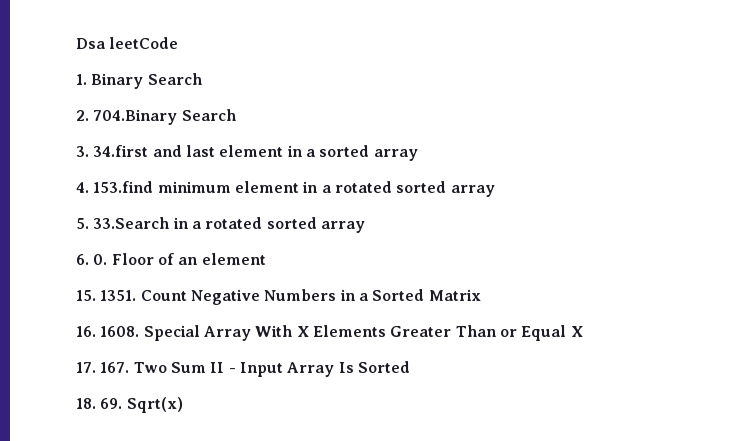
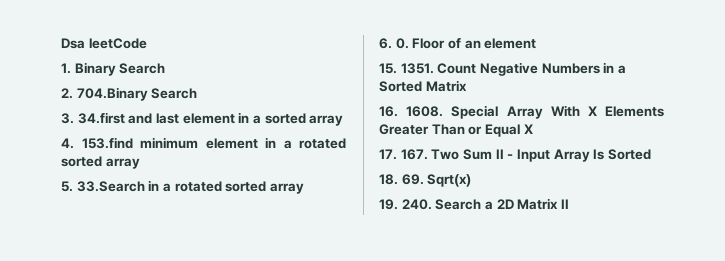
+ 19. 240. Search a 2D Matrix II

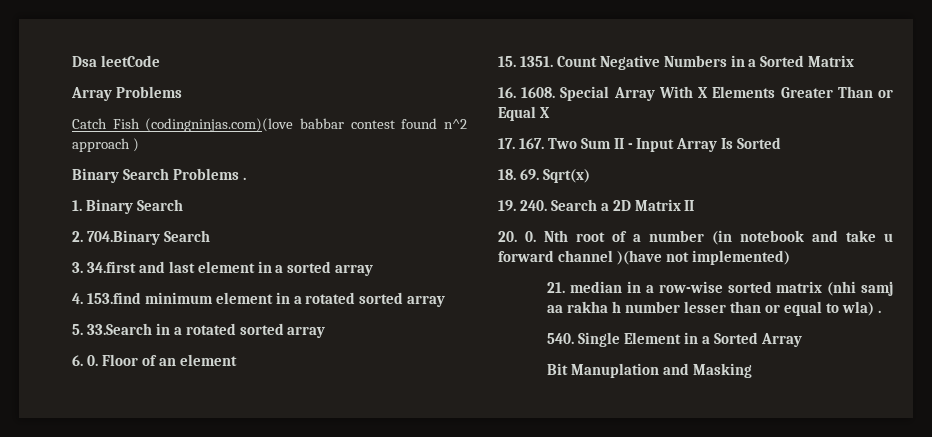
+ Array Problems
+ Catch Fish (codingninjas.com)(love babbar contest found n^2 approach )
+ Binary Search Problems .
+ 20. 0. Nth root of a number (in notebook and take u forward channel )(have not implemented)
+ 21. median in a row-wise sorted matrix (nhi samj aa rakha h number lesser than or equal to wla) .
+ 540. Single Element in a Sorted Array
+ Bit Manuplation and Masking

